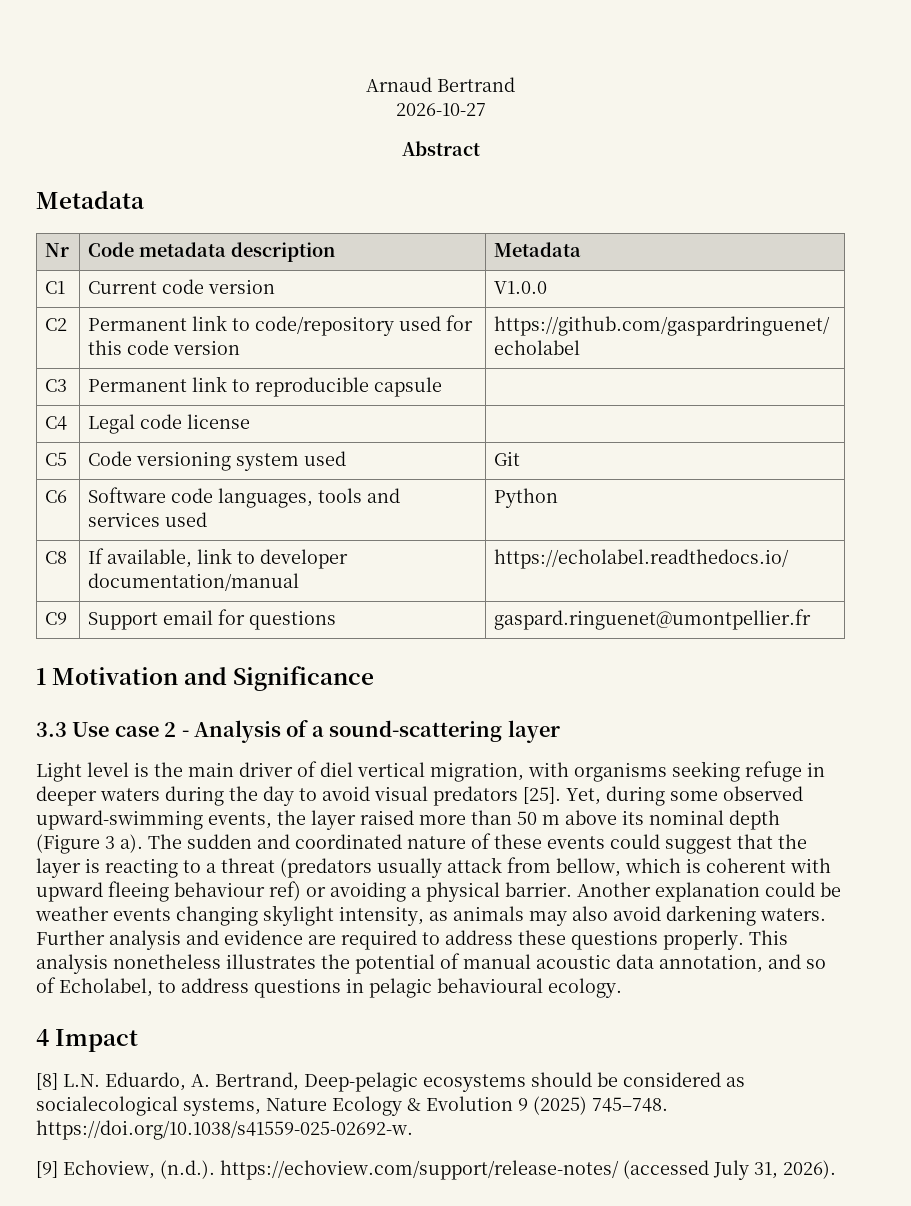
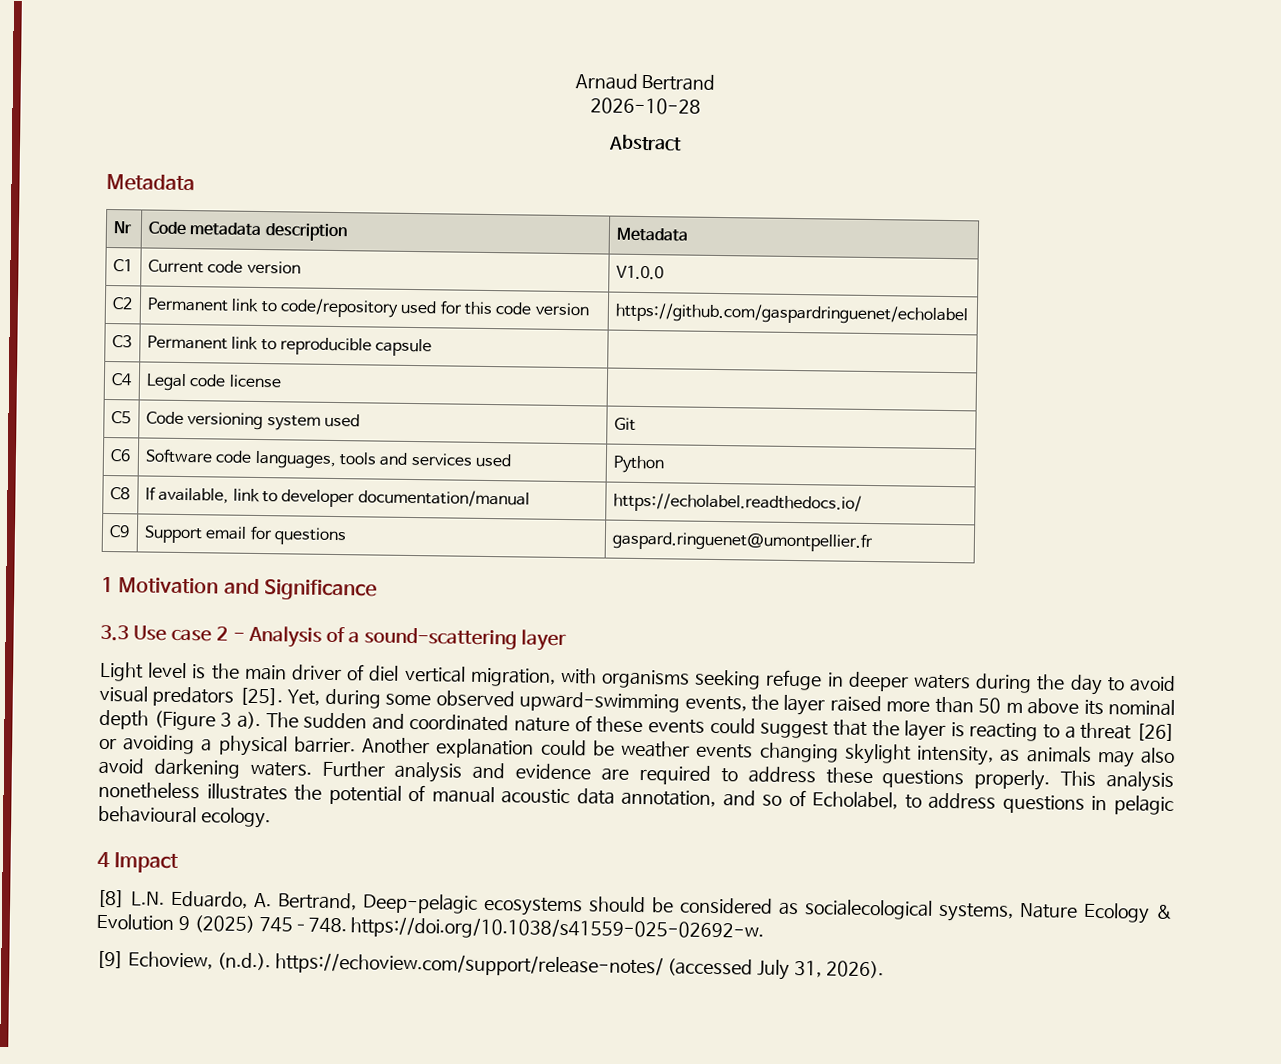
- 2026-10-27
+ 2026-10-28
- The sudden and coordinated nature of these events could suggest that the layer is reacting to a threat (predators usually attack from bellow, which is coherent with upward fleeing behaviour ref) or avoiding a physical barrier.
+ The sudden and coordinated nature of these events could suggest that the layer is reacting to a threat [26] or avoiding a physical barrier.

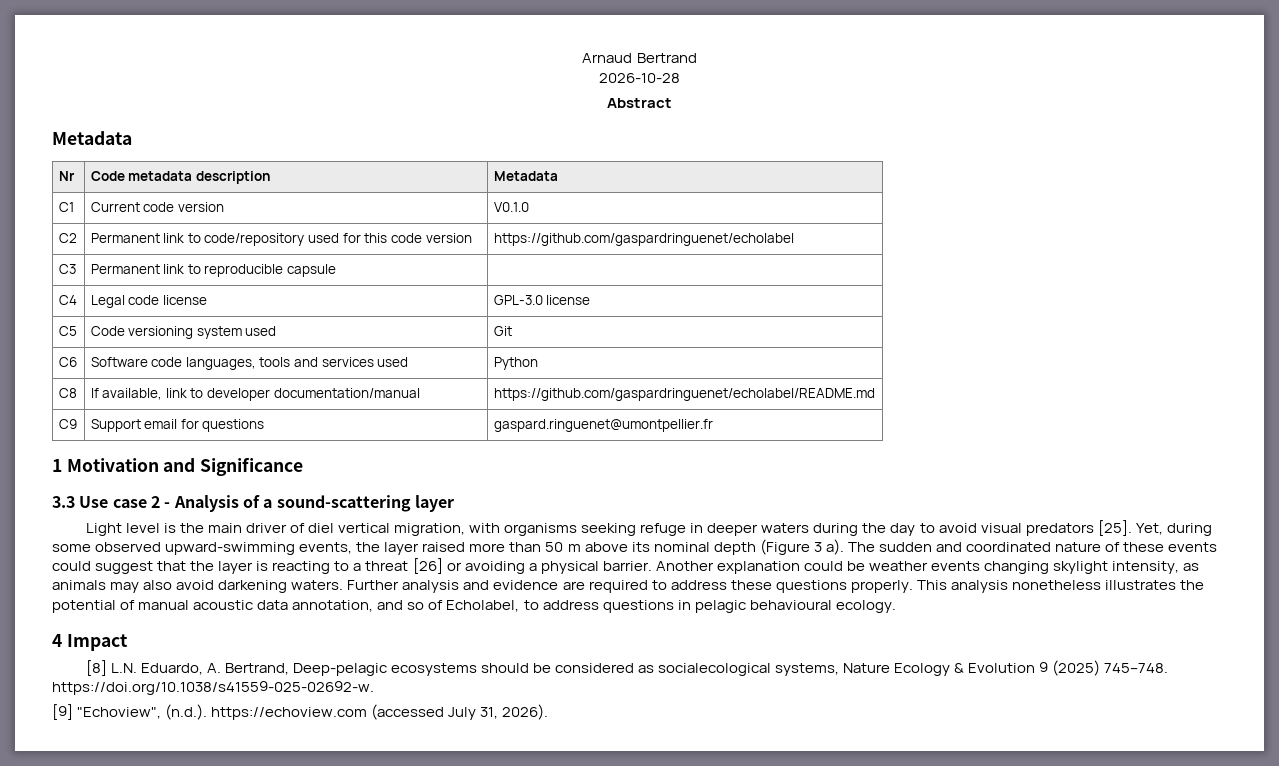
- C1 | Current code version | V1.0.0
+ C1 | Current code version | V0.1.0
- C4 | Legal code license |
+ C4 | Legal code license | GPL-3.0 license
- C8 | If available, link to developer documentation/manual | https://echolabel.readthedocs.io/
+ C8 | If available, link to developer documentation/manual | https://github.com/gaspardringuenet/echolabel/README.md
- [9] Echoview, (n.d.). https://echoview.com/support/release-notes/ (accessed July 31, 2026).
+ [9] "Echoview", (n.d.). https://echoview.com (accessed July 31, 2026).

